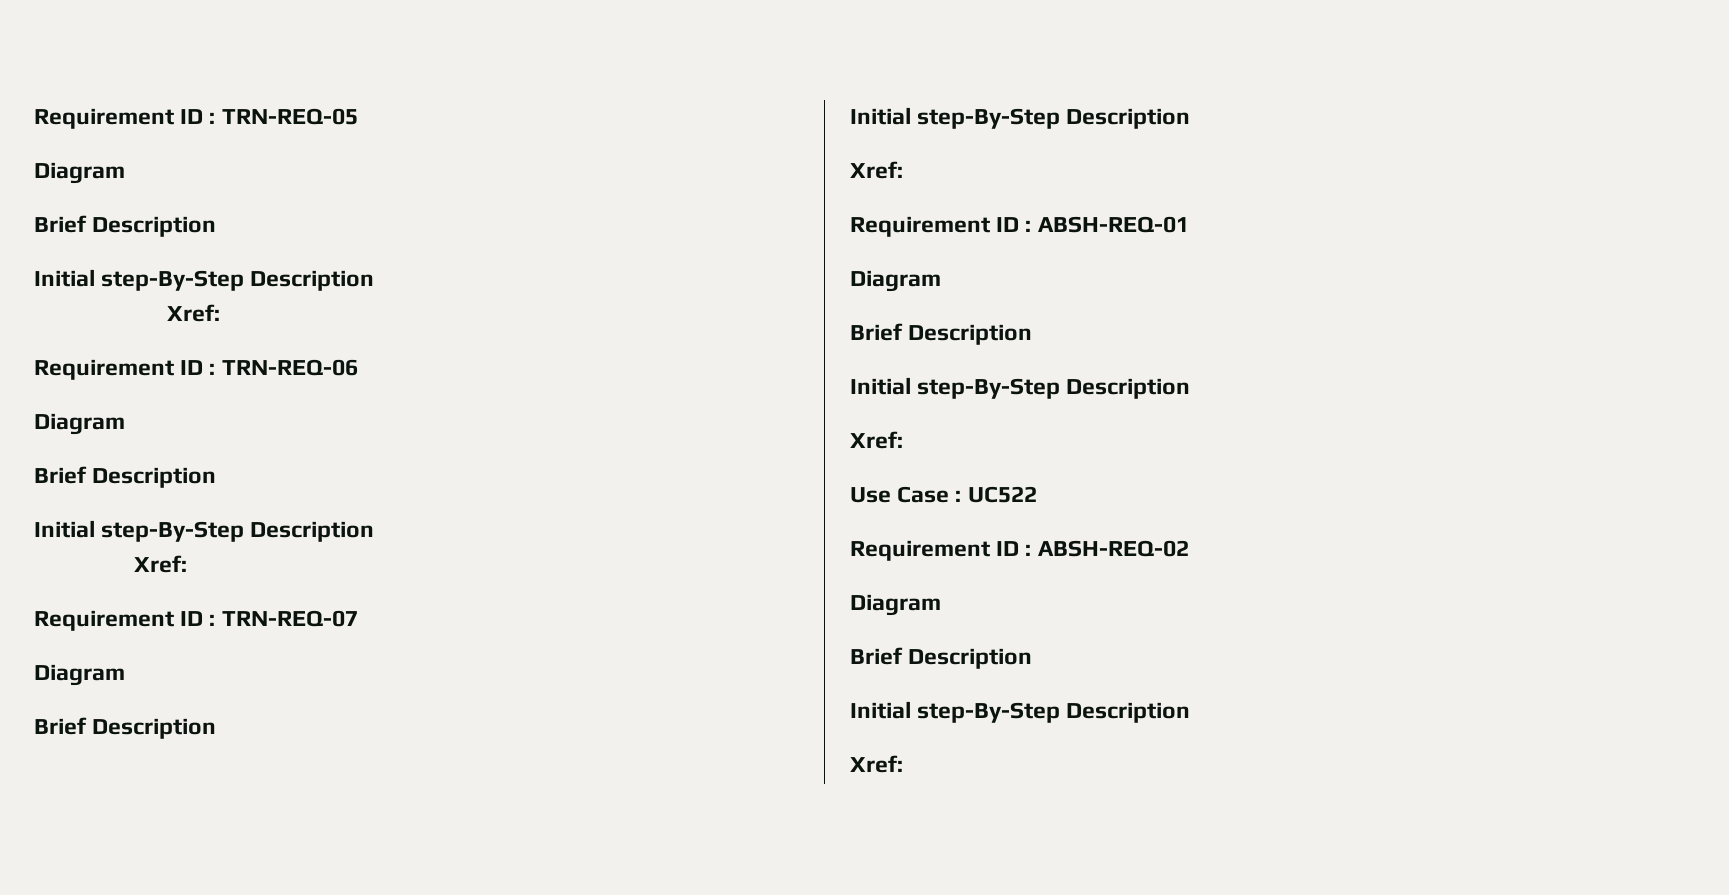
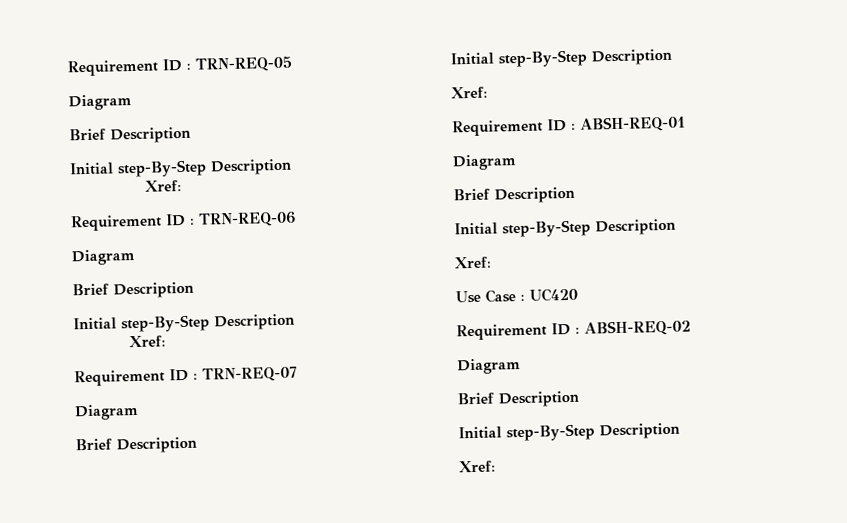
- Use Case : UC522
+ Use Case : UC420

